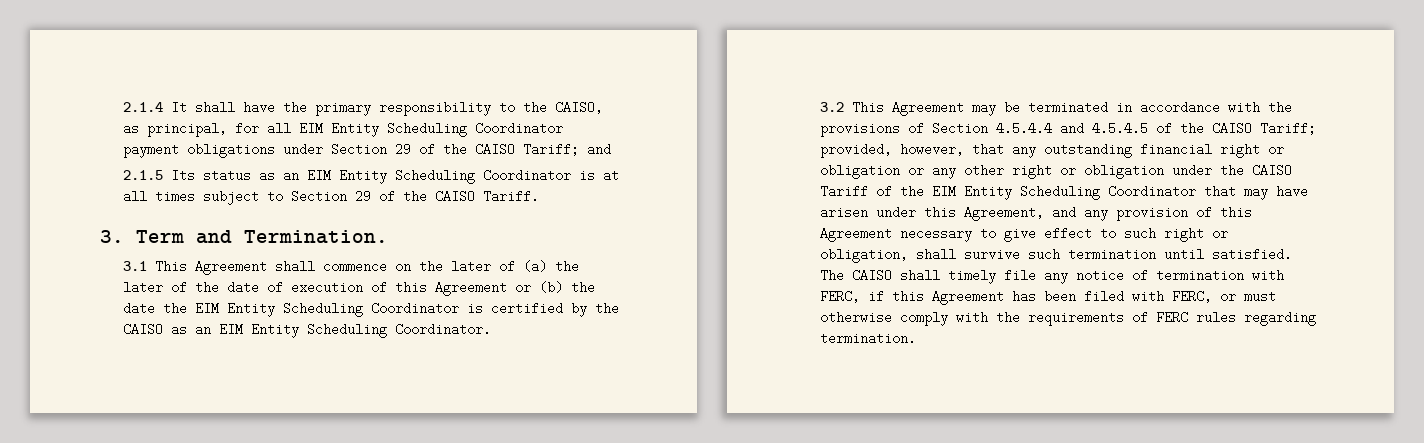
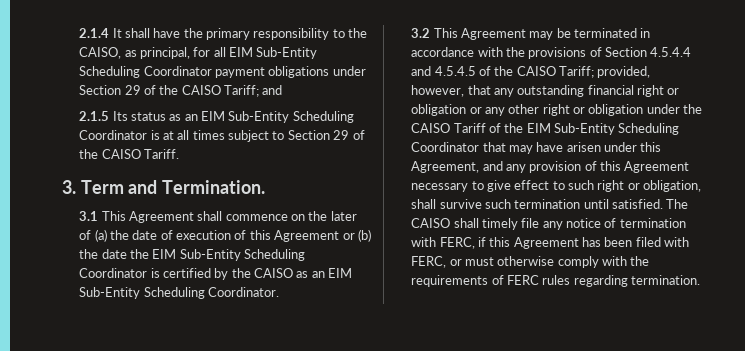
- 2.1.4 It shall have the primary responsibility to the CAISO, as principal, for all EIM Entity Scheduling Coordinator payment obligations under Section 29 of the CAISO Tariff; and
+ 2.1.4 It shall have the primary responsibility to the CAISO, as principal, for all EIM Sub-Entity Scheduling Coordinator payment obligations under Section 29 of the CAISO Tariff; and
- 2.1.5 Its status as an EIM Entity Scheduling Coordinator is at all times subject to Section 29 of the CAISO Tariff.
+ 2.1.5 Its status as an EIM Sub-Entity Scheduling Coordinator is at all times subject to Section 29 of the CAISO Tariff.
- 3.1 This Agreement shall commence on the later of (a) the later of the date of execution of this Agreement or (b) the date the EIM Entity Scheduling Coordinator is certified by the CAISO as an EIM Entity Scheduling Coordinator.
+ 3.1 This Agreement shall commence on the later of (a) the date of execution of this Agreement or (b) the date the EIM Sub-Entity Scheduling Coordinator is certified by the CAISO as an EIM Sub-Entity Scheduling Coordinator.
- provided, however, that any outstanding financial right or obligation or any other right or obligation under the CAISO Tariff of the EIM Entity Scheduling Coordinator that may have arisen under this Agreement, and any provision of this Agreement necessary to give effect to such right or obligation, shall survive such termination until satisfied.
+ provided, however, that any outstanding financial right or obligation or any other right or obligation under the CAISO Tariff of the EIM Sub-Entity Scheduling Coordinator that may have arisen under this Agreement, and any provision of this Agreement necessary to give effect to such right or obligation, shall survive such termination until satisfied.

